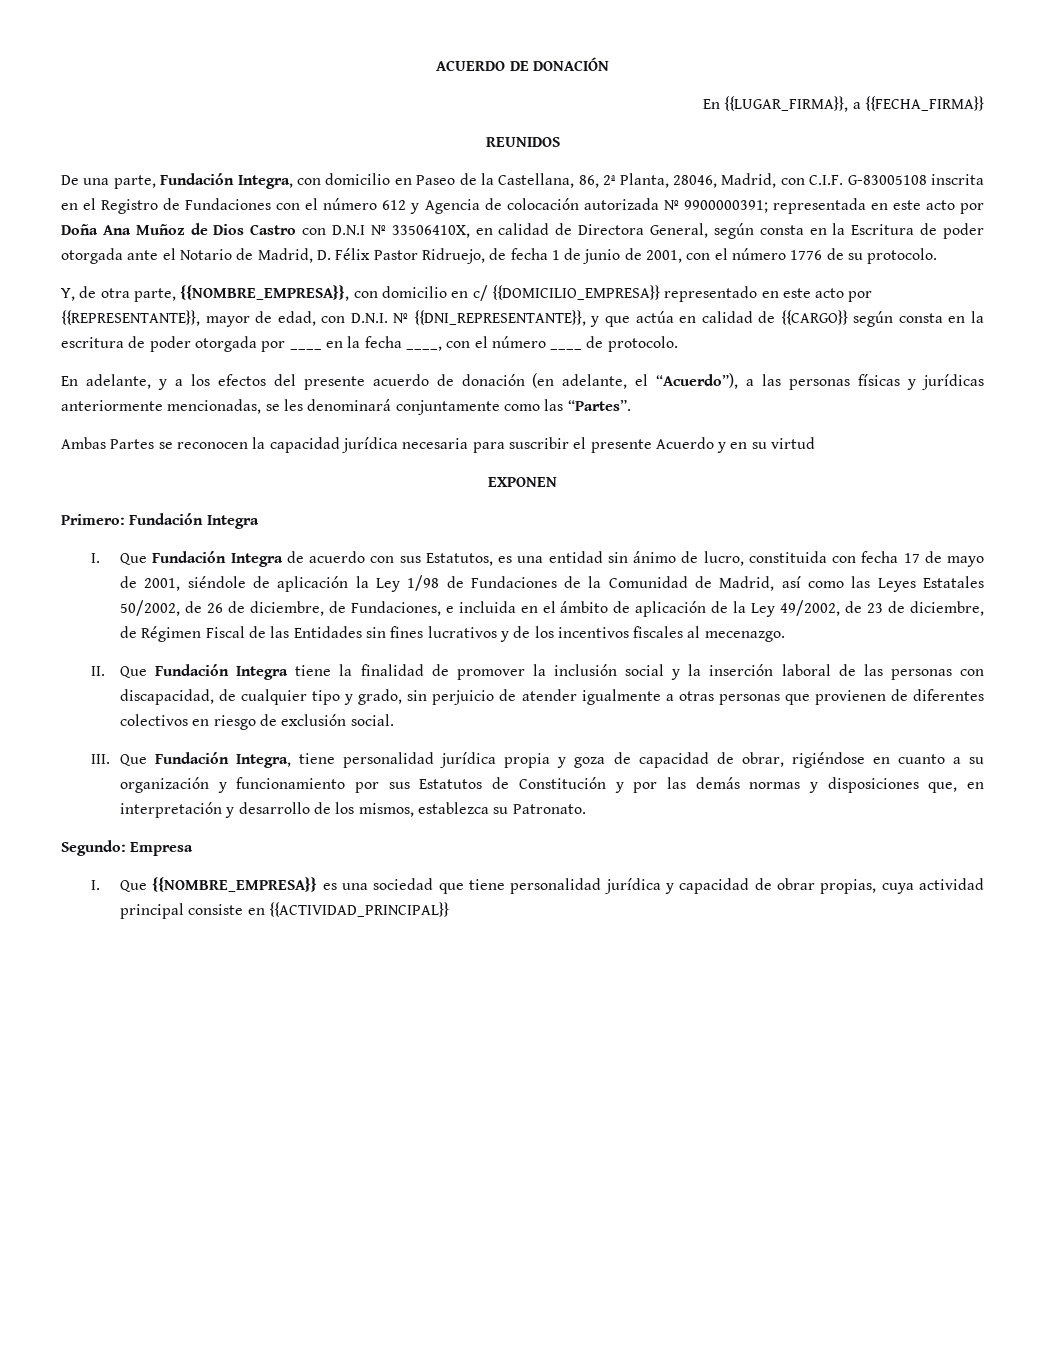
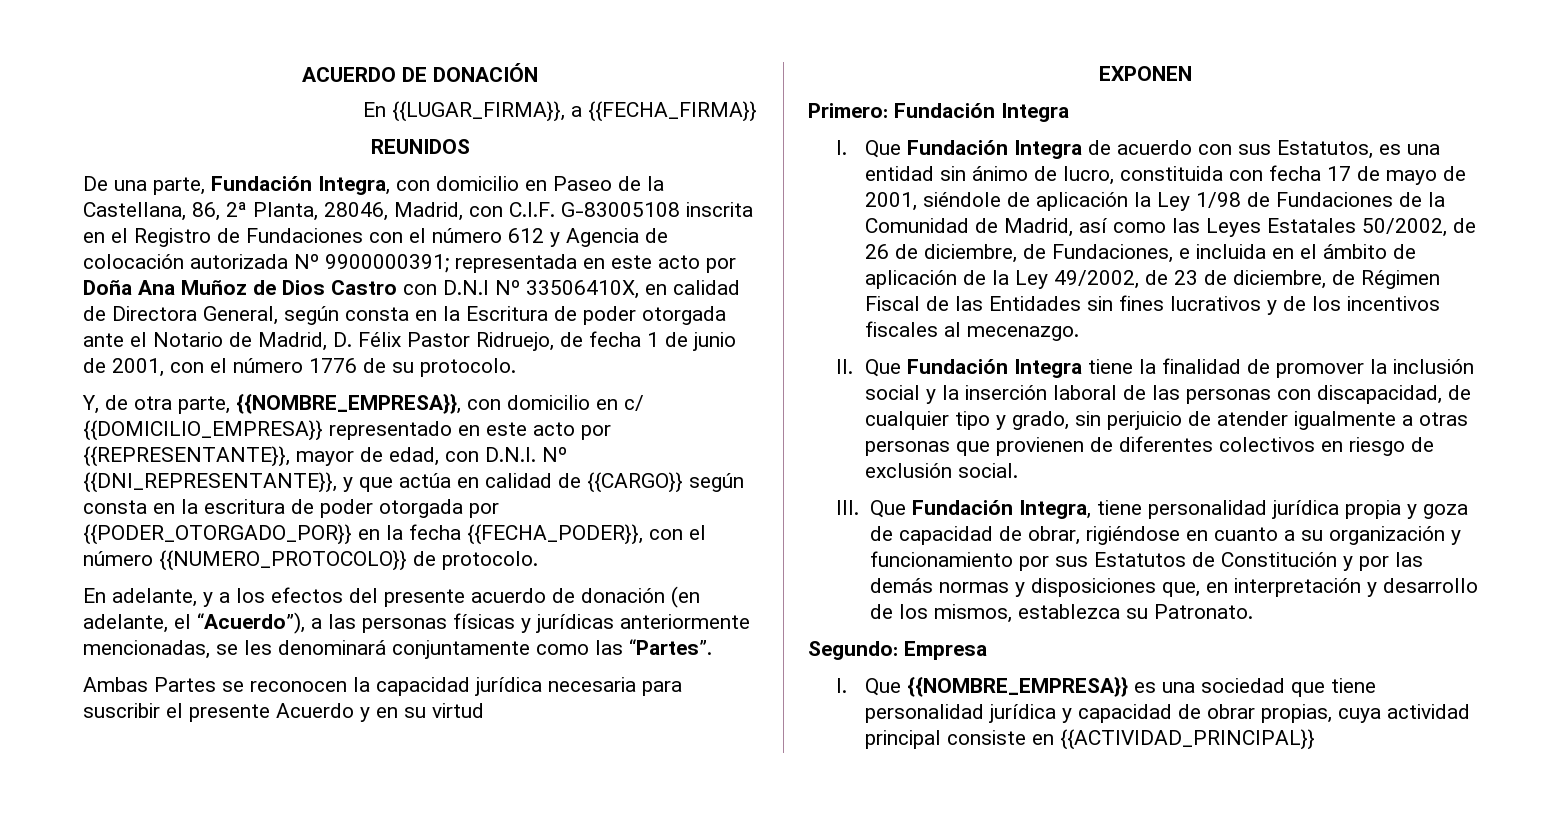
- Y, de otra parte, {{NOMBRE_EMPRESA}}, con domicilio en c/ {{DOMICILIO_EMPRESA}} representado en este acto por {{REPRESENTANTE}}, mayor de edad, con D.N.I. Nº {{DNI_REPRESENTANTE}}, y que actúa en calidad de {{CARGO}} según consta en la escritura de poder otorgada por ____ en la fecha ____, con el número ____ de protocolo.
+ Y, de otra parte, {{NOMBRE_EMPRESA}}, con domicilio en c/ {{DOMICILIO_EMPRESA}} representado en este acto por {{REPRESENTANTE}}, mayor de edad, con D.N.I. Nº {{DNI_REPRESENTANTE}}, y que actúa en calidad de {{CARGO}} según consta en la escritura de poder otorgada por {{PODER_OTORGADO_POR}} en la fecha {{FECHA_PODER}}, con el número {{NUMERO_PROTOCOLO}} de protocolo.

